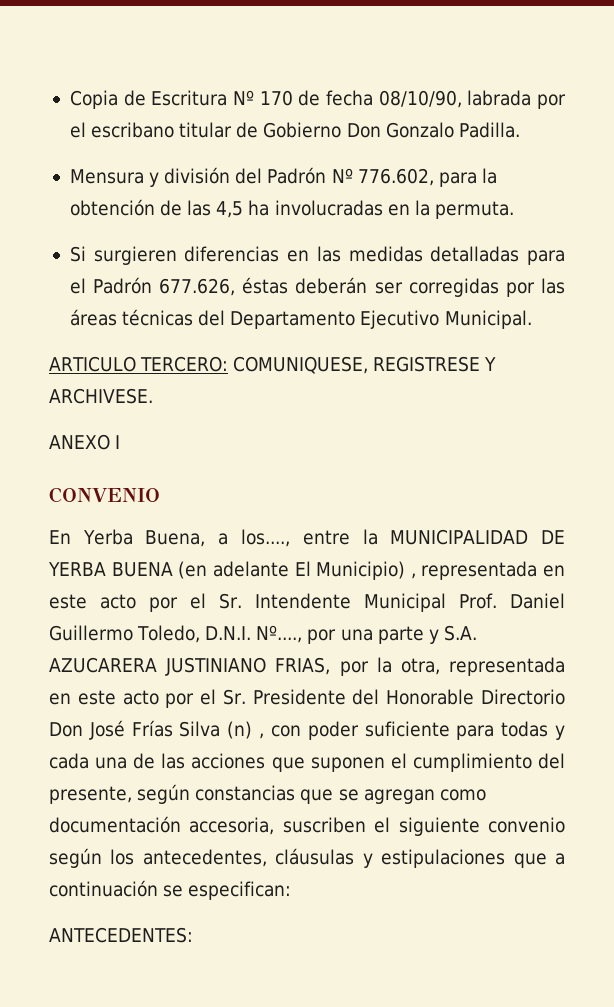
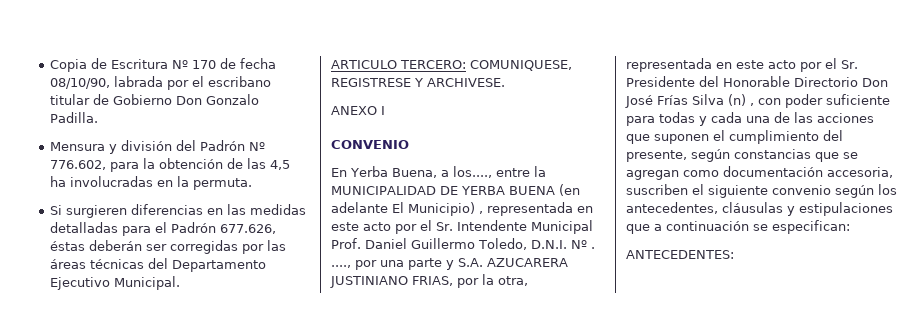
- En Yerba Buena, a los...., entre la MUNICIPALIDAD DE YERBA BUENA (en adelante El Municipio) , representada en este acto por el Sr. Intendente Municipal Prof. Daniel Guillermo Toledo, D.N.I. Nº...., por una parte y S.A. AZUCARERA JUSTINIANO FRIAS, por la otra, representada en este acto por el Sr. Presidente del Honorable Directorio Don José Frías Silva (n) , con poder suficiente para todas y cada una de las acciones que suponen el cumplimiento del presente, según constancias que se agregan como documentación accesoria, suscriben el siguiente convenio según los antecedentes, cláusulas y estipulaciones que a continuación se especifican:
+ En Yerba Buena, a los...., entre la MUNICIPALIDAD DE YERBA BUENA (en adelante El Municipio) , representada en este acto por el Sr. Intendente Municipal Prof. Daniel Guillermo Toledo, D.N.I. Nº . ...., por una parte y S.A. AZUCARERA JUSTINIANO FRIAS, por la otra, representada en este acto por el Sr. Presidente del Honorable Directorio Don José Frías Silva (n) , con poder suficiente para todas y cada una de las acciones que suponen el cumplimiento del presente, según constancias que se agregan como documentación accesoria, suscriben el siguiente convenio según los antecedentes, cláusulas y estipulaciones que a continuación se especifican:

